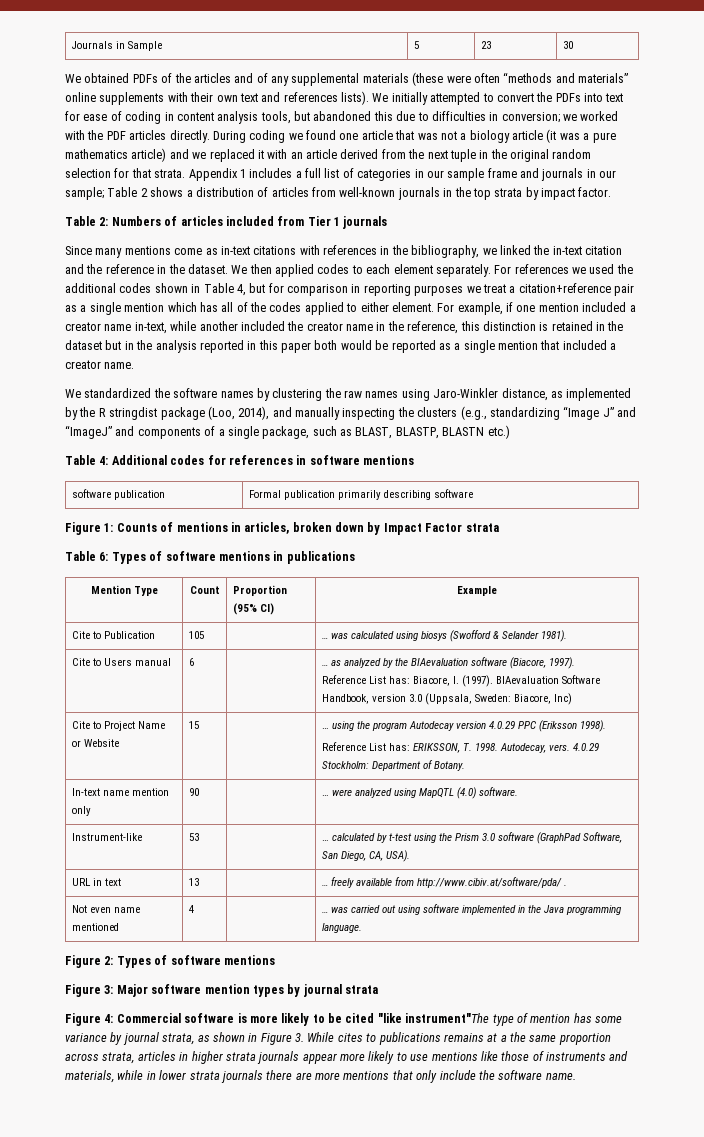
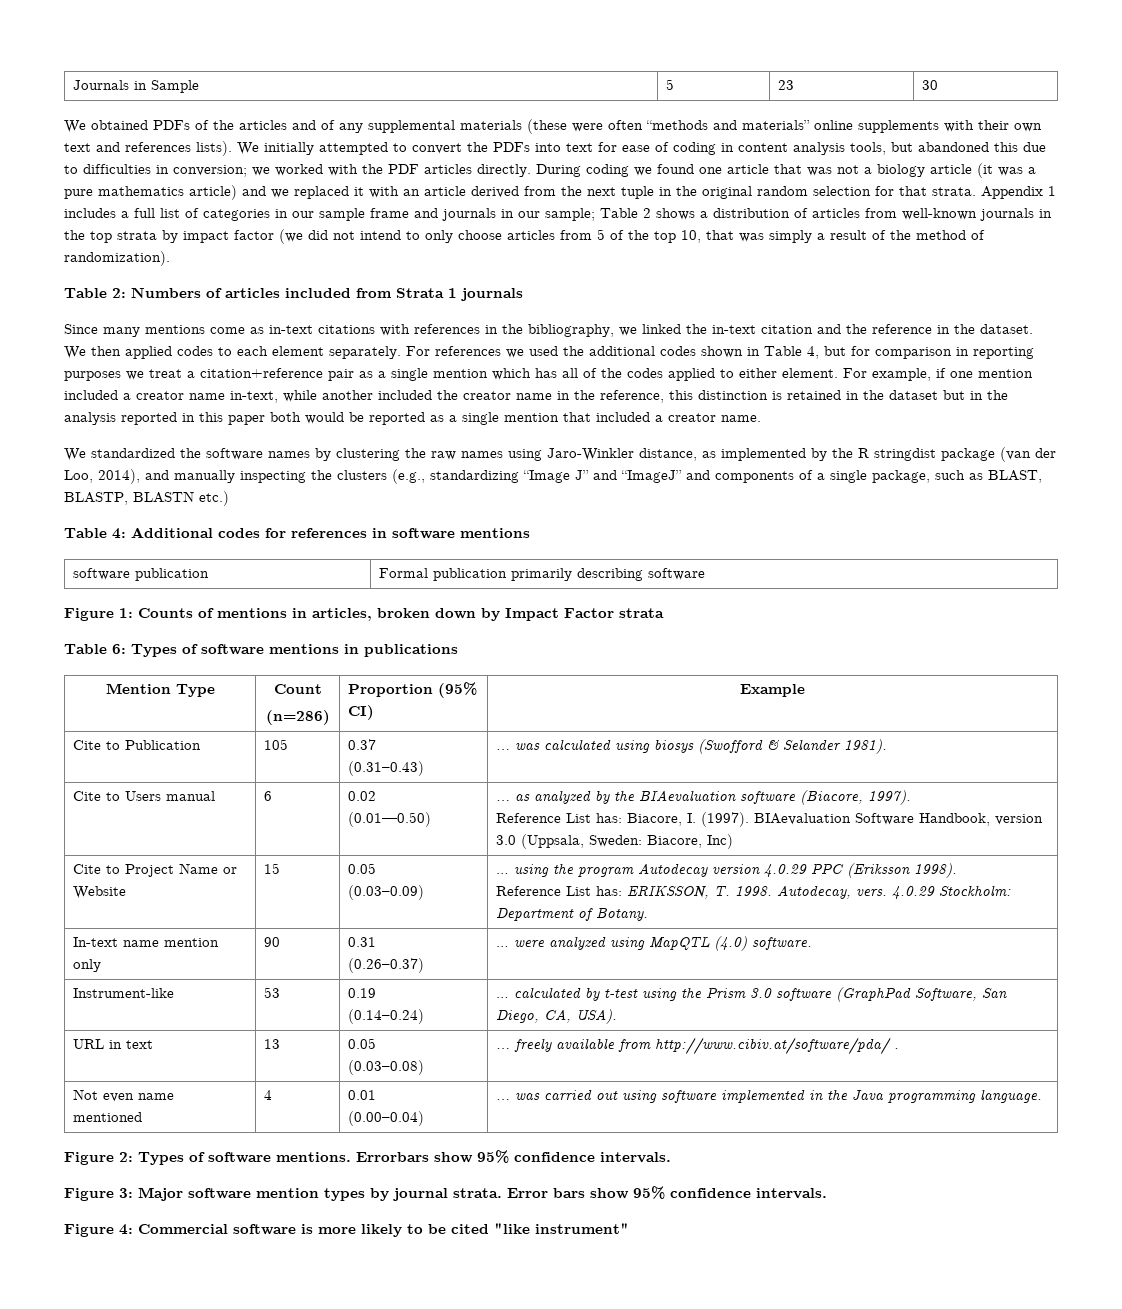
- Appendix 1 includes a full list of categories in our sample frame and journals in our sample; Table 2 shows a distribution of articles from well-known journals in the top strata by impact factor.
+ Appendix 1 includes a full list of categories in our sample frame and journals in our sample; Table 2 shows a distribution of articles from well-known journals in the top strata by impact factor (we did not intend to only choose articles from 5 of the top 10, that was simply a result of the method of randomization).
- Table 2: Numbers of articles included from Tier 1 journals
+ Table 2: Numbers of articles included from Strata 1 journals
- We standardized the software names by clustering the raw names using Jaro-Winkler distance, as implemented by the R stringdist package (Loo, 2014), and manually inspecting the clusters (e.g., standardizing “Image J” and “ImageJ” and components of a single package, such as BLAST, BLASTP, BLASTN etc.)
+ We standardized the software names by clustering the raw names using Jaro-Winkler distance, as implemented by the R stringdist package (van der Loo, 2014), and manually inspecting the clusters (e.g., standardizing “Image J” and “ImageJ” and components of a single package, such as BLAST, BLASTP, BLASTN etc.)
- Mention Type | Count | Proportion (95% CI) | Example
+ Mention Type | Count
+ (n=286) | Proportion (95% CI) | Example
- Cite to Publication | 105 | | … was calculated using biosys (Swofford & Selander 1981).
+ Cite to Publication | 105 | 0.37
+ (0.31–0.43) | … was calculated using biosys (Swofford & Selander 1981).
- Cite to Users manual | 6 | | … as analyzed by the BIAevaluation software (Biacore, 1997).
+ Cite to Users manual | 6 | 0.02
+ (0.01—0.50) | … as analyzed by the BIAevaluation software (Biacore, 1997).
- Cite to Project Name or Website | 15 | | … using the program Autodecay version 4.0.29 PPC (Eriksson 1998).
+ Cite to Project Name or Website | 15 | 0.05
+ (0.03–0.09) | … using the program Autodecay version 4.0.29 PPC (Eriksson 1998).
- In-text name mention only | 90 | | … were analyzed using MapQTL (4.0) software.
+ In-text name mention only | 90 | 0.31
+ (0.26–0.37) | … were analyzed using MapQTL (4.0) software.
- Instrument-like | 53 | | … calculated by t-test using the Prism 3.0 software (GraphPad Software, San Diego, CA, USA).
+ Instrument-like | 53 | 0.19
+ (0.14–0.24) | … calculated by t-test using the Prism 3.0 software (GraphPad Software, San Diego, CA, USA).
- URL in text | 13 | | … freely available from http://www.cibiv.at/software/pda/ .
+ URL in text | 13 | 0.05
+ (0.03–0.08) | … freely available from http://www.cibiv.at/software/pda/ .
- Not even name mentioned | 4 | | … was carried out using software implemented in the Java programming language.
+ Not even name mentioned | 4 | 0.01
+ (0.00–0.04) | … was carried out using software implemented in the Java programming language.
- Figure 2: Types of software mentions
+ Figure 2: Types of software mentions. Errorbars show 95% confidence intervals.
- Figure 3: Major software mention types by journal strata
+ Figure 3: Major software mention types by journal strata. Error bars show 95% confidence intervals.
- Figure 4: Commercial software is more likely to be cited "like instrument"The type of mention has some variance by journal strata, as shown in Figure 3. While cites to publications remains at a the same proportion across strata, articles in higher strata journals appear more likely to use mentions like those of instruments and materials, while in lower strata journals there are more mentions that only include the software name.
+ Figure 4: Commercial software is more likely to be cited "like instrument"

